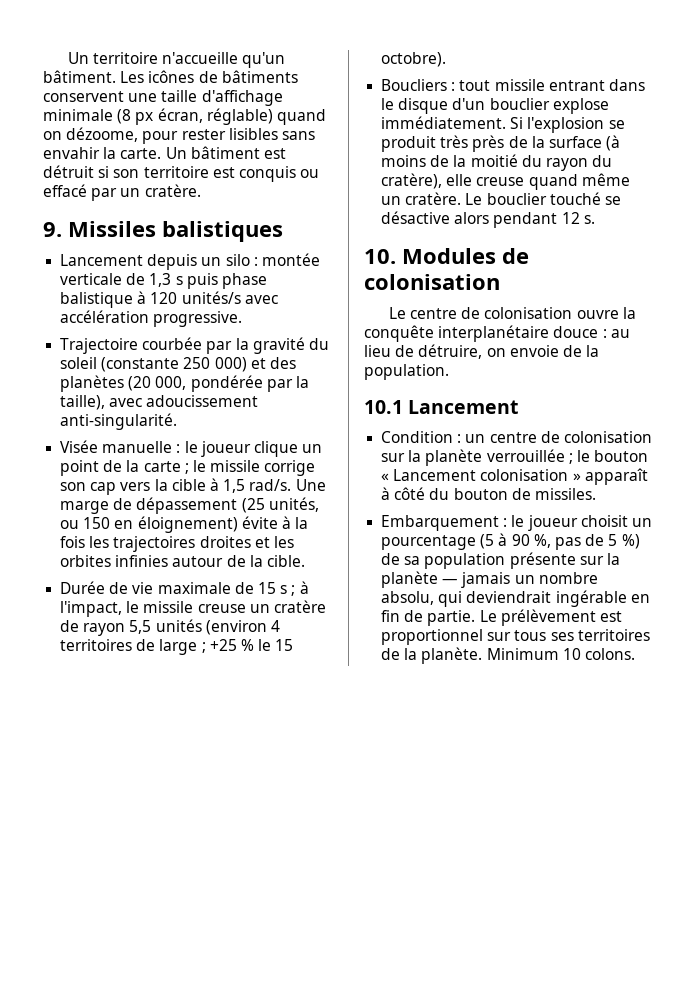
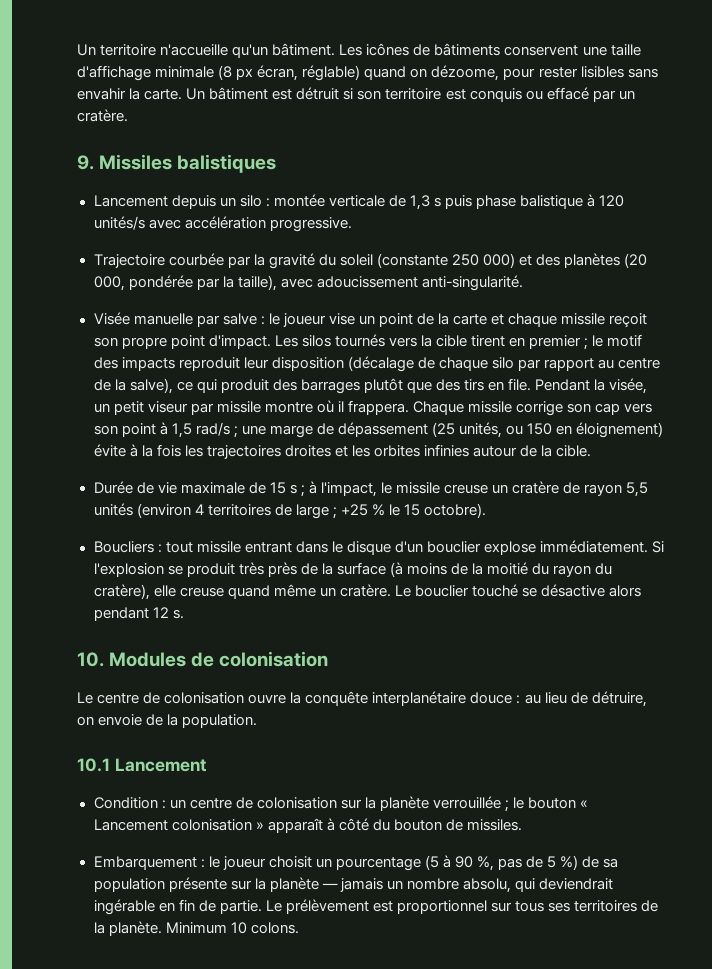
- Visée manuelle : le joueur clique un point de la carte ; le missile corrige son cap vers la cible à 1,5 rad/s. Une marge de dépassement (25 unités, ou 150 en éloignement) évite à la fois les trajectoires droites et les orbites infinies autour de la cible.
+ Visée manuelle par salve : le joueur vise un point de la carte et chaque missile reçoit son propre point d'impact. Les silos tournés vers la cible tirent en premier ; le motif des impacts reproduit leur disposition (décalage de chaque silo par rapport au centre de la salve), ce qui produit des barrages plutôt que des tirs en file. Pendant la visée, un petit viseur par missile montre où il frappera. Chaque missile corrige son cap vers son point à 1,5 rad/s ; une marge de dépassement (25 unités, ou 150 en éloignement) évite à la fois les trajectoires droites et les orbites infinies autour de la cible.

